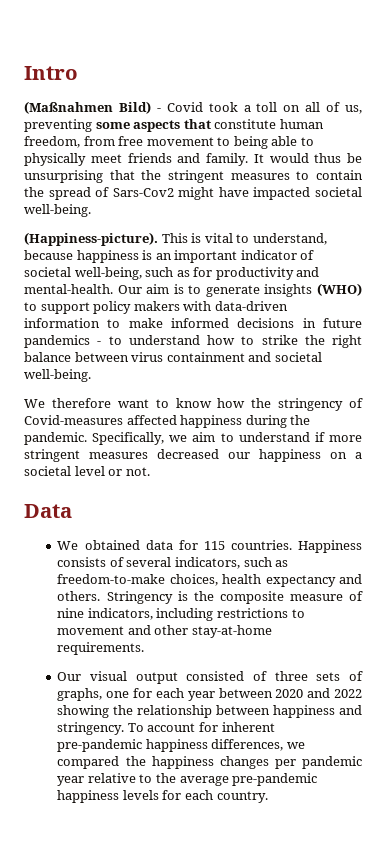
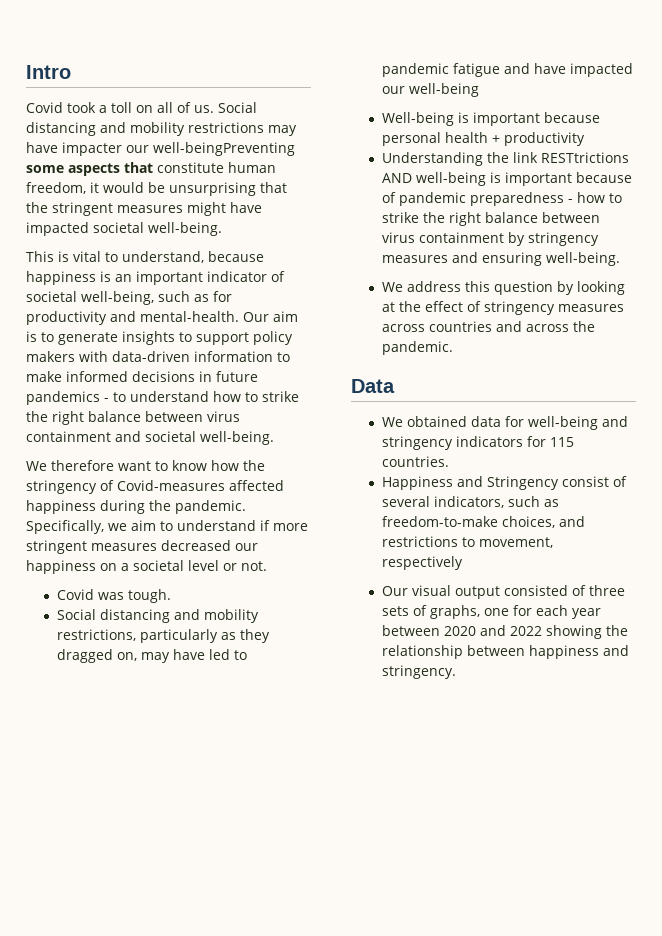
- (Maßnahmen Bild) - Covid took a toll on all of us, preventing some aspects that constitute human freedom, from free movement to being able to physically meet friends and family. It would thus be unsurprising that the stringent measures to contain the spread of Sars-Cov2 might have impacted societal well-being.
+ Covid took a toll on all of us. Social distancing and mobility restrictions may have impacter our well-beingPreventing some aspects that constitute human freedom, it would be unsurprising that the stringent measures might have impacted societal well-being.
- (Happiness-picture).
- Our aim is to generate insights (WHO) to support policy makers with data-driven information to make informed decisions in future pandemics - to understand how to strike the right balance between virus containment and societal well-being.
+ Our aim is to generate insights to support policy makers with data-driven information to make informed decisions in future pandemics - to understand how to strike the right balance between virus containment and societal well-being.
+ Covid was tough.
+ Social distancing and mobility restrictions, particularly as they dragged on, may have led to pandemic fatigue and have impacted our well-being
+ Well-being is important because personal health + productivity
+ Understanding the link RESTtrictions AND well-being is important because of pandemic preparedness - how to strike the right balance between virus containment by stringency measures and ensuring well-being.
+ We address this question by looking at the effect of stringency measures across countries and across the pandemic.
- We obtained data for 115 countries. Happiness consists of several indicators, such as freedom-to-make choices, health expectancy and others. Stringency is the composite measure of nine indicators, including restrictions to movement and other stay-at-home requirements.
+ We obtained data for well-being and stringency indicators for 115 countries.
+ Happiness and Stringency consist of several indicators, such as freedom-to-make choices, and restrictions to movement, respectively
- To account for inherent pre-pandemic happiness differences, we compared the happiness changes per pandemic year relative to the average pre-pandemic happiness levels for each country.

